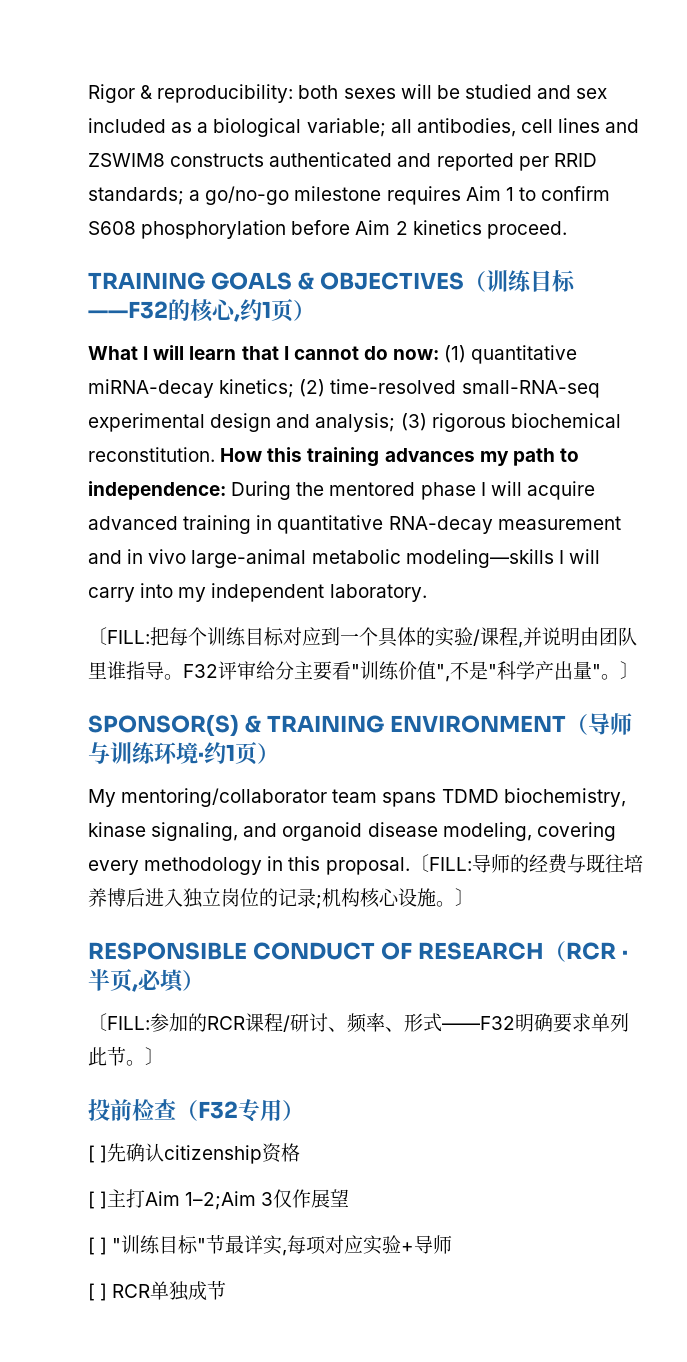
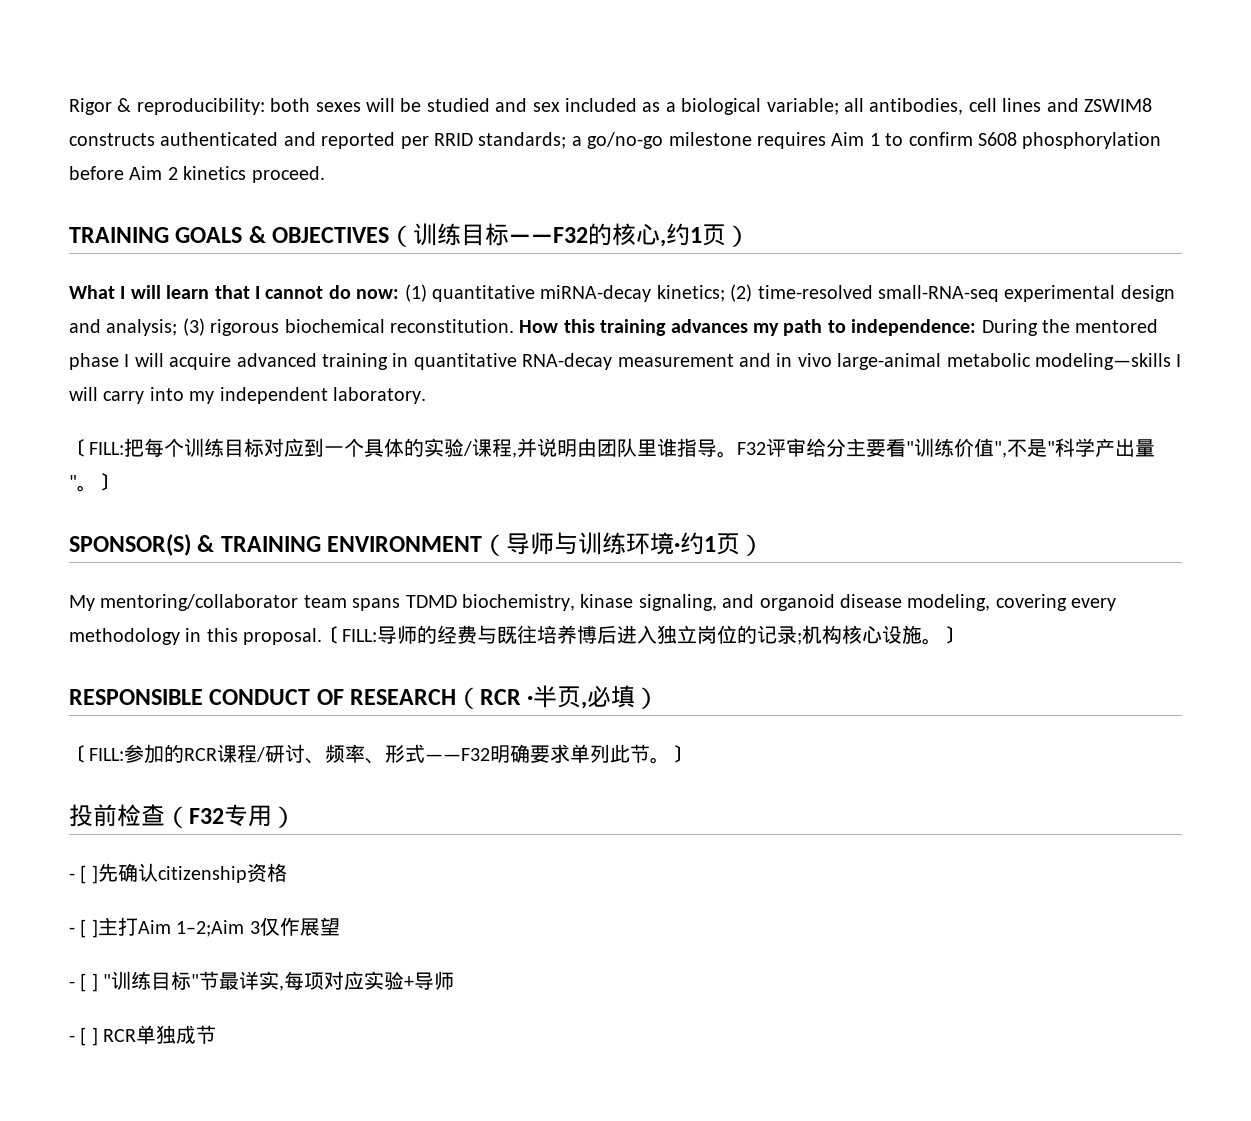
- [ ]先确认citizenship资格
+ - [ ]先确认citizenship资格
- [ ]主打Aim 1–2;Aim 3仅作展望
+ - [ ]主打Aim 1–2;Aim 3仅作展望
- [ ] "训练目标"节最详实,每项对应实验+导师
+ - [ ] "训练目标"节最详实,每项对应实验+导师
- [ ] RCR单独成节
+ - [ ] RCR单独成节

